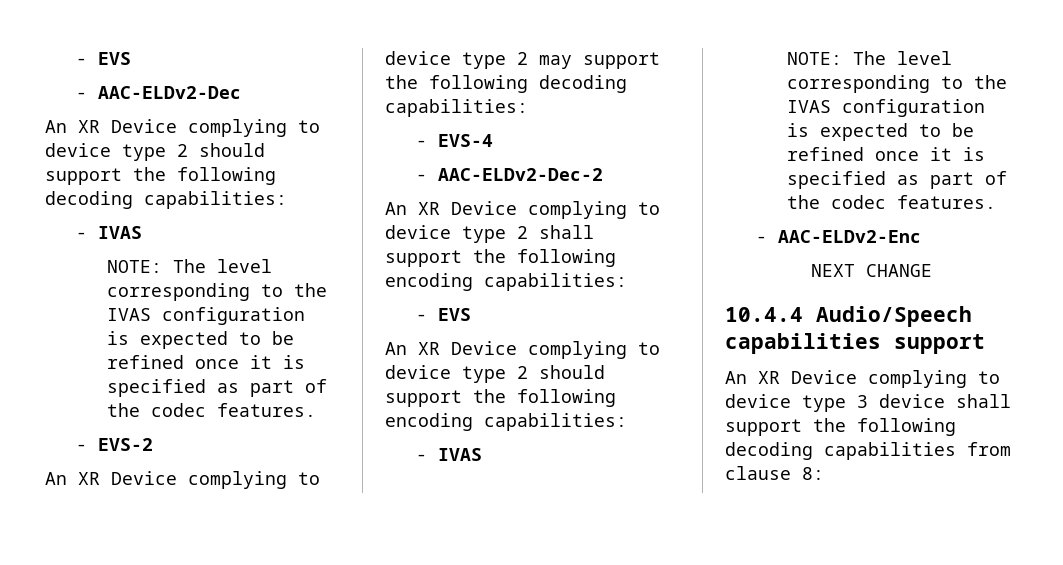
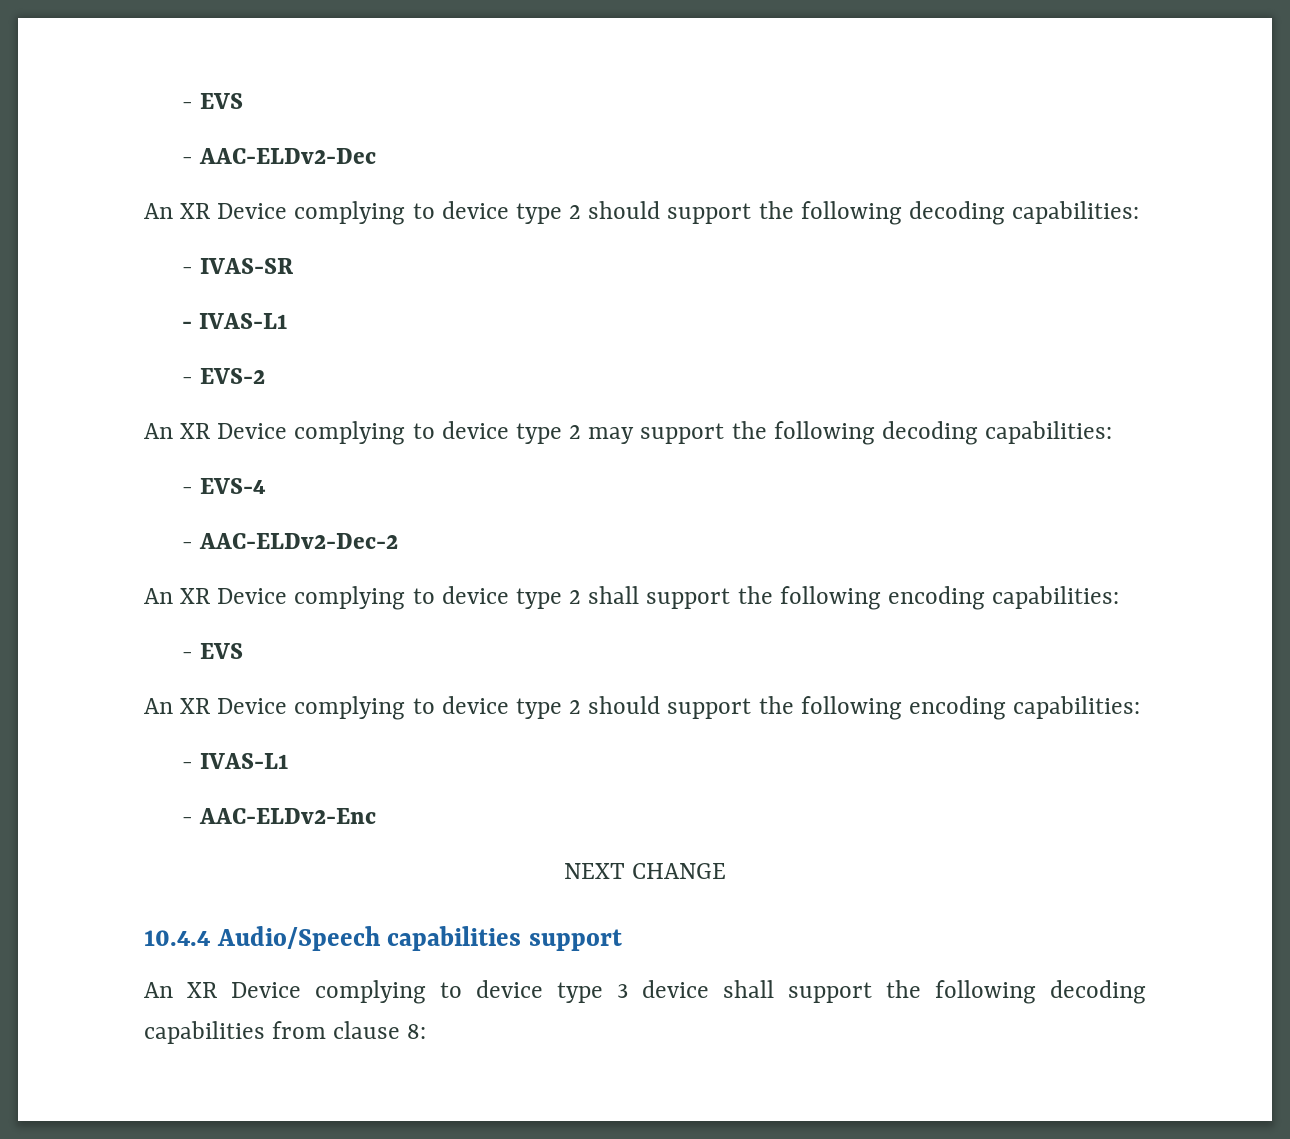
  An XR Device complying to device type 2 should support the following decoding capabilities:
- - IVAS
- NOTE: The level corresponding to the IVAS configuration is expected to be refined once it is specified as part of the codec features.
+ - IVAS-SR
+ - IVAS-L1
  An XR Device complying to device type 2 should support the following encoding capabilities:
- - IVAS
- NOTE: The level corresponding to the IVAS configuration is expected to be refined once it is specified as part of the codec features.
+ - IVAS-L1

